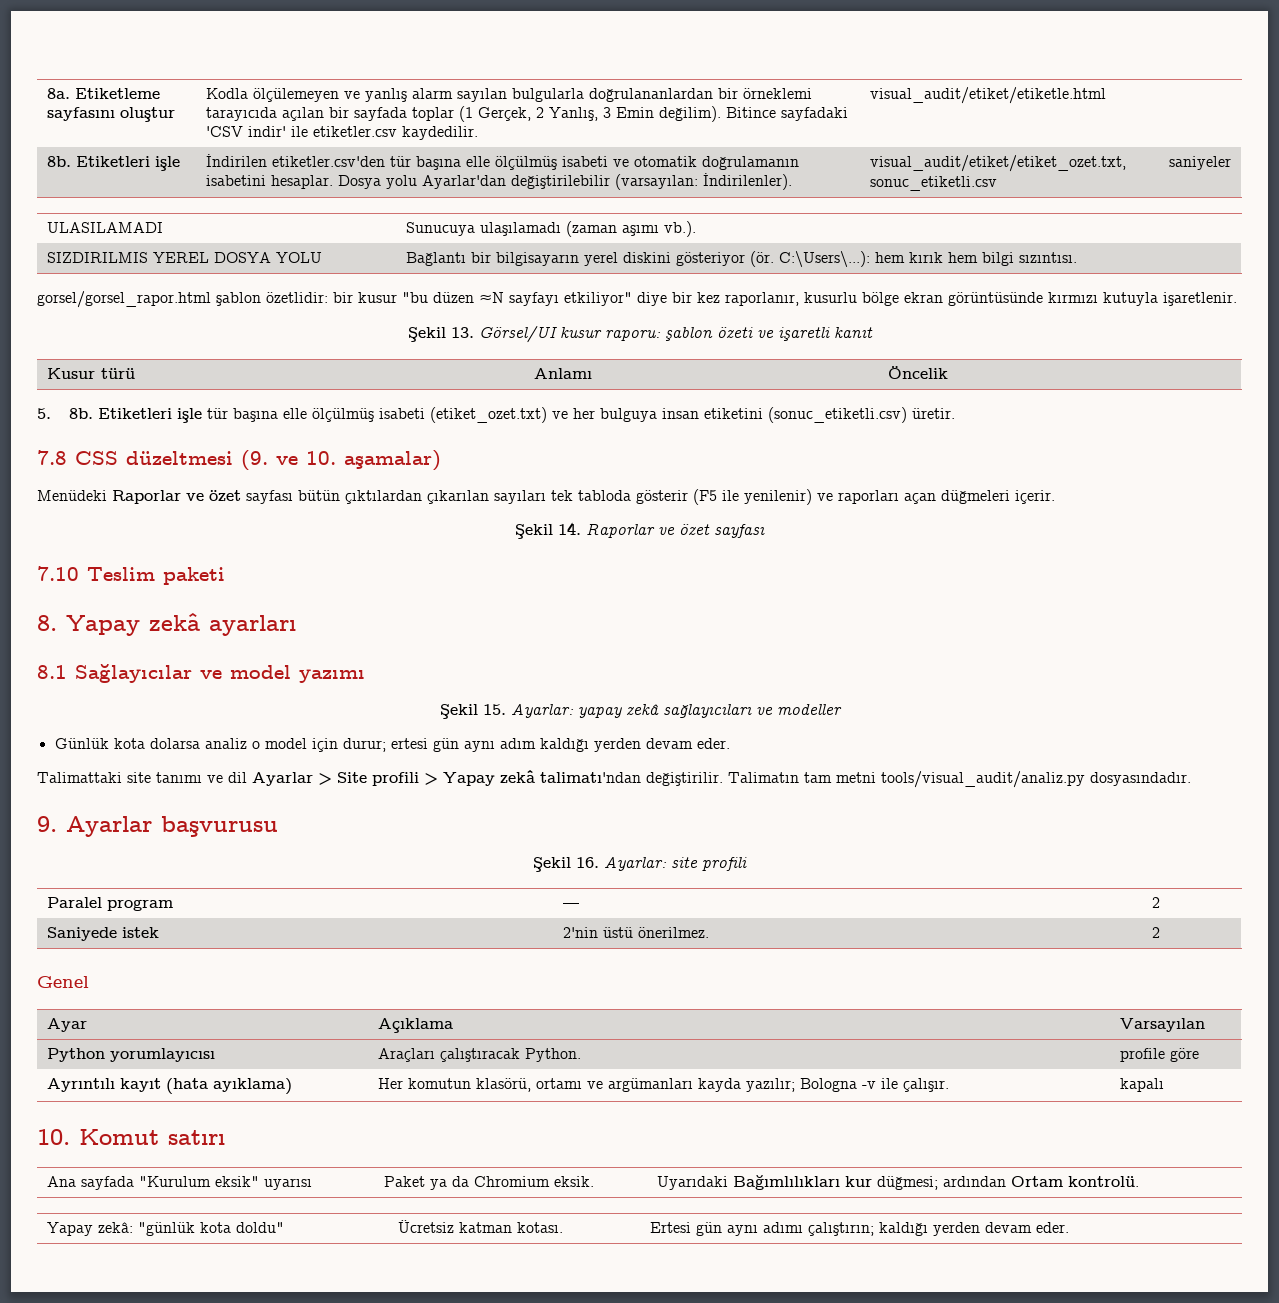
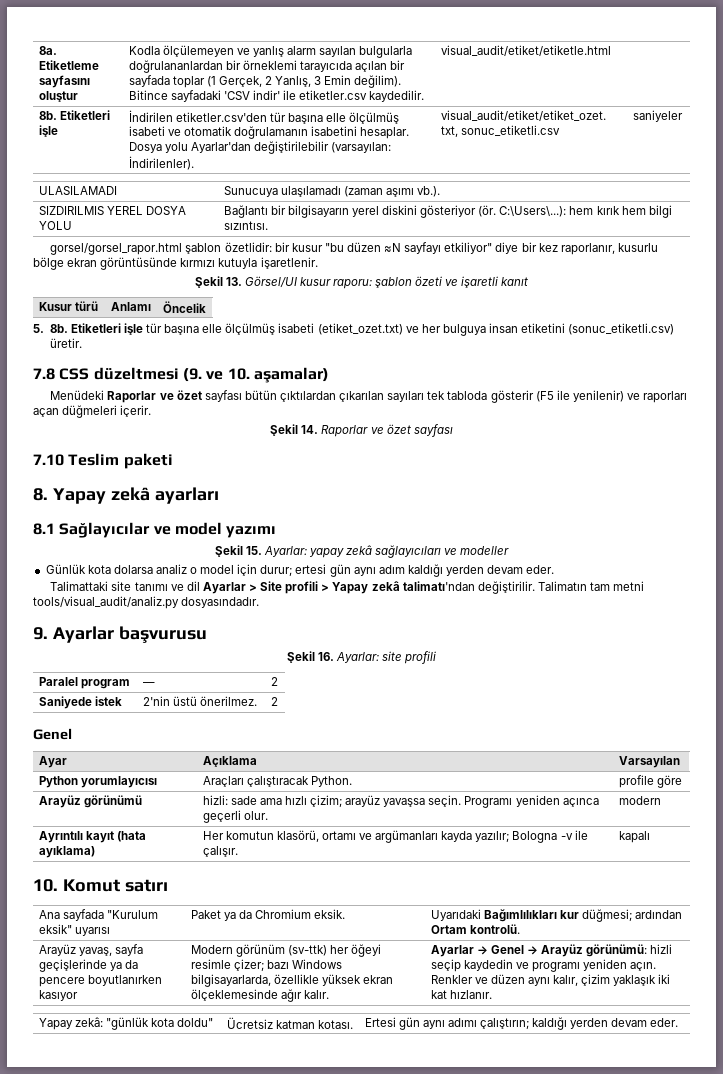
+ Arayüz görünümü | hizli: sade ama hızlı çizim; arayüz yavaşsa seçin. Programı yeniden açınca geçerli olur. | modern
+ Arayüz yavaş, sayfa geçişlerinde ya da pencere boyutlanırken kasıyor | Modern görünüm (sv-ttk) her öğeyi resimle çizer; bazı Windows bilgisayarlarda, özellikle yüksek ekran ölçeklemesinde ağır kalır. | Ayarlar → Genel → Arayüz görünümü: hizli seçip kaydedin ve programı yeniden açın. Renkler ve düzen aynı kalır, çizim yaklaşık iki kat hızlanır.

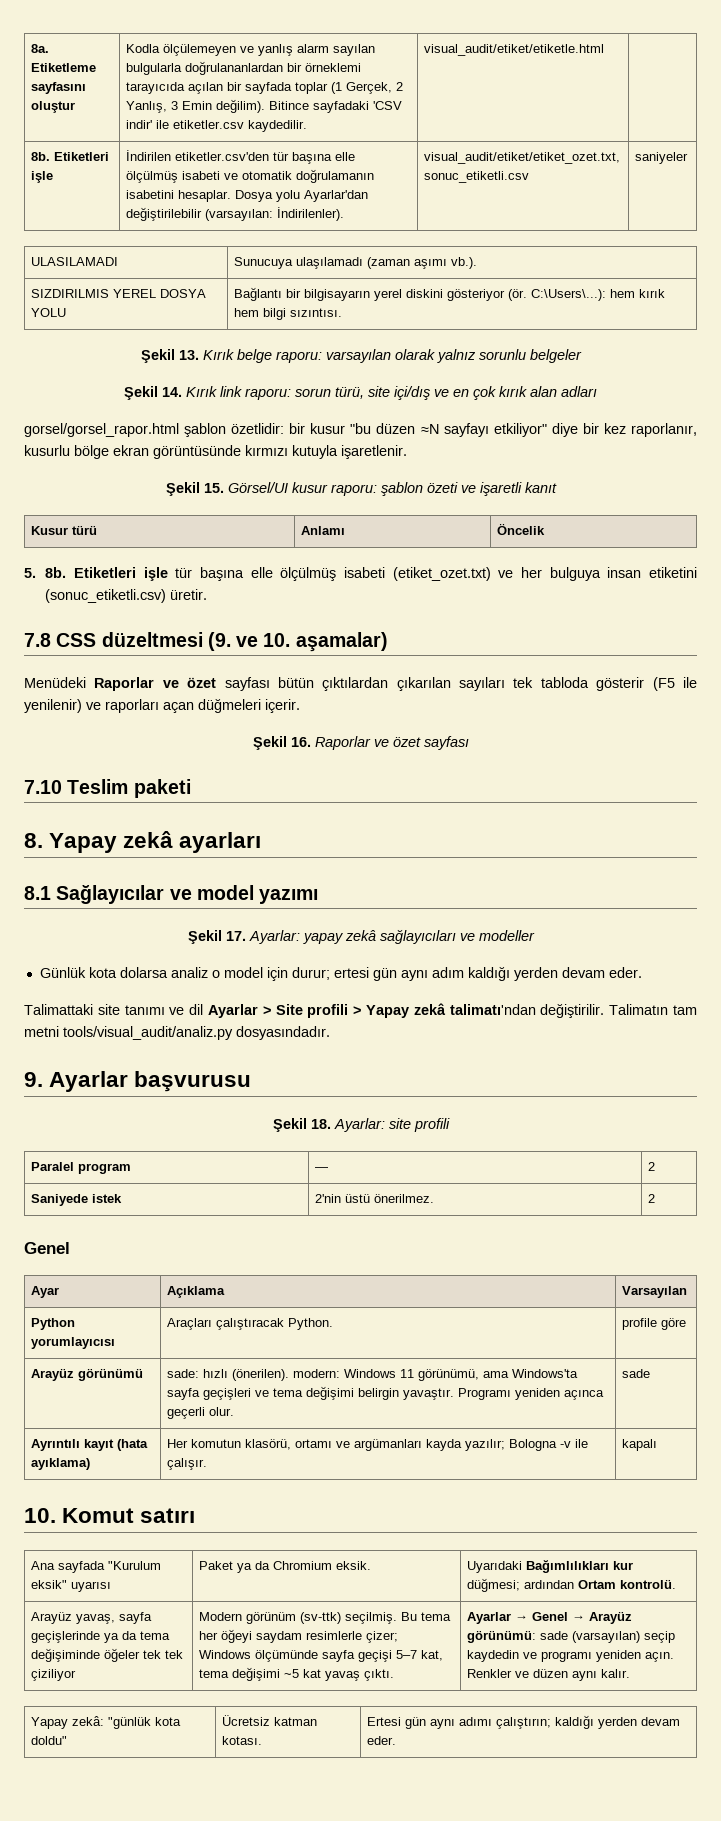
+ Şekil 13. Kırık belge raporu: varsayılan olarak yalnız sorunlu belgeler
+ Şekil 14. Kırık link raporu: sorun türü, site içi/dış ve en çok kırık alan adları
- Şekil 13. Görsel/UI kusur raporu: şablon özeti ve işaretli kanıt
+ Şekil 15. Görsel/UI kusur raporu: şablon özeti ve işaretli kanıt
- Şekil 14. Raporlar ve özet sayfası
+ Şekil 16. Raporlar ve özet sayfası
- Şekil 15. Ayarlar: yapay zekâ sağlayıcıları ve modeller
+ Şekil 17. Ayarlar: yapay zekâ sağlayıcıları ve modeller
- Şekil 16. Ayarlar: site profili
+ Şekil 18. Ayarlar: site profili
- Arayüz görünümü | hizli: sade ama hızlı çizim; arayüz yavaşsa seçin. Programı yeniden açınca geçerli olur. | modern
+ Arayüz görünümü | sade: hızlı (önerilen). modern: Windows 11 görünümü, ama Windows'ta sayfa geçişleri ve tema değişimi belirgin yavaştır. Programı yeniden açınca geçerli olur. | sade
- Arayüz yavaş, sayfa geçişlerinde ya da pencere boyutlanırken kasıyor | Modern görünüm (sv-ttk) her öğeyi resimle çizer; bazı Windows bilgisayarlarda, özellikle yüksek ekran ölçeklemesinde ağır kalır.
+ Arayüz yavaş, sayfa geçişlerinde ya da tema değişiminde öğeler tek tek çiziliyor | Modern görünüm (sv-ttk) seçilmiş. Bu tema her öğeyi saydam resimlerle çizer; Windows ölçümünde sayfa geçişi 5–7 kat, tema değişimi ~5 kat yavaş çıktı.
- Ayarlar → Genel → Arayüz görünümü: hizli seçip kaydedin ve programı yeniden açın.
+ Ayarlar → Genel → Arayüz görünümü: sade (varsayılan) seçip kaydedin ve programı yeniden açın.
- Renkler ve düzen aynı kalır, çizim yaklaşık iki kat hızlanır.
+ Renkler ve düzen aynı kalır.

